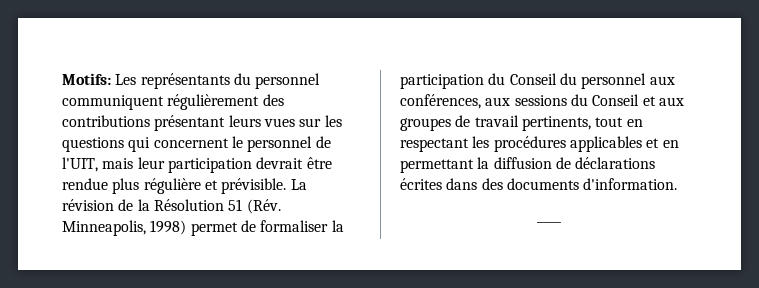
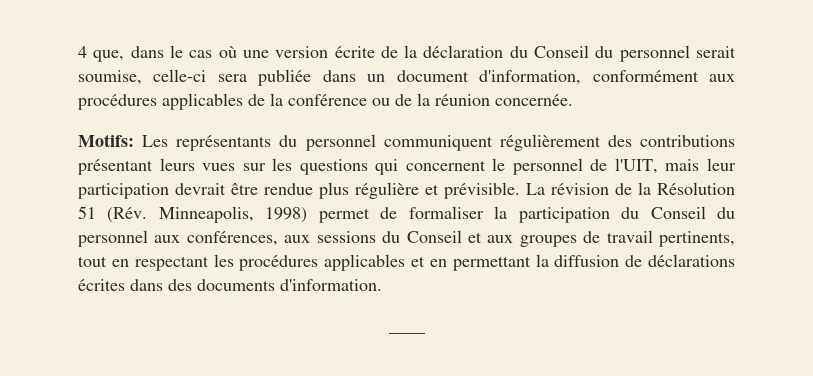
+ 4 que, dans le cas où une version écrite de la déclaration du Conseil du personnel serait soumise, celle-ci sera publiée dans un document d'information, conformément aux procédures applicables de la conférence ou de la réunion concernée.

